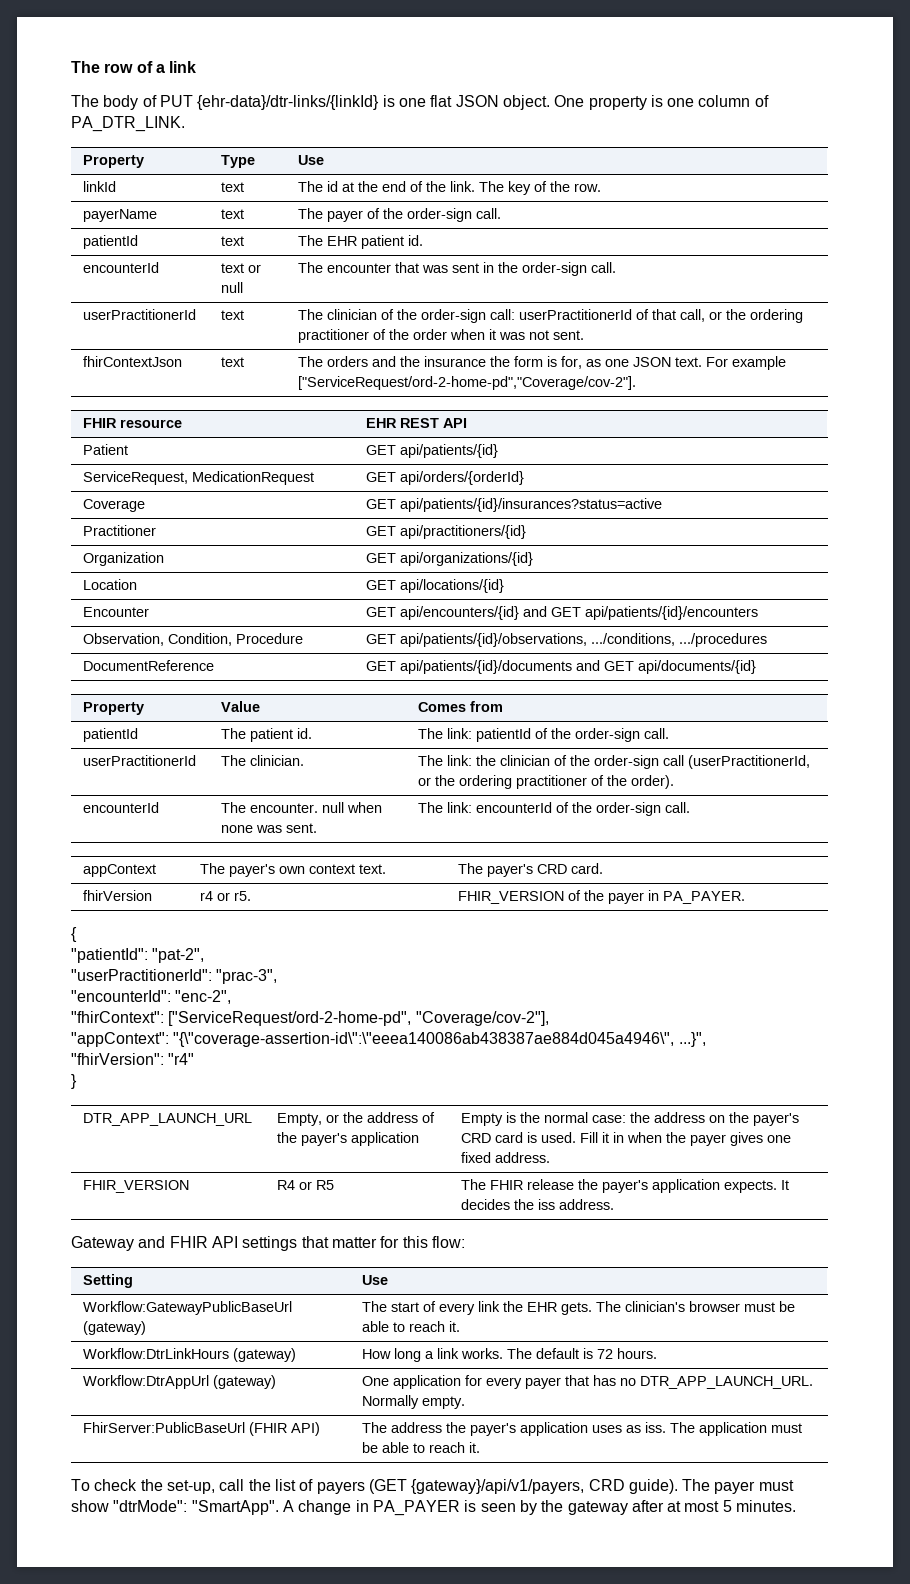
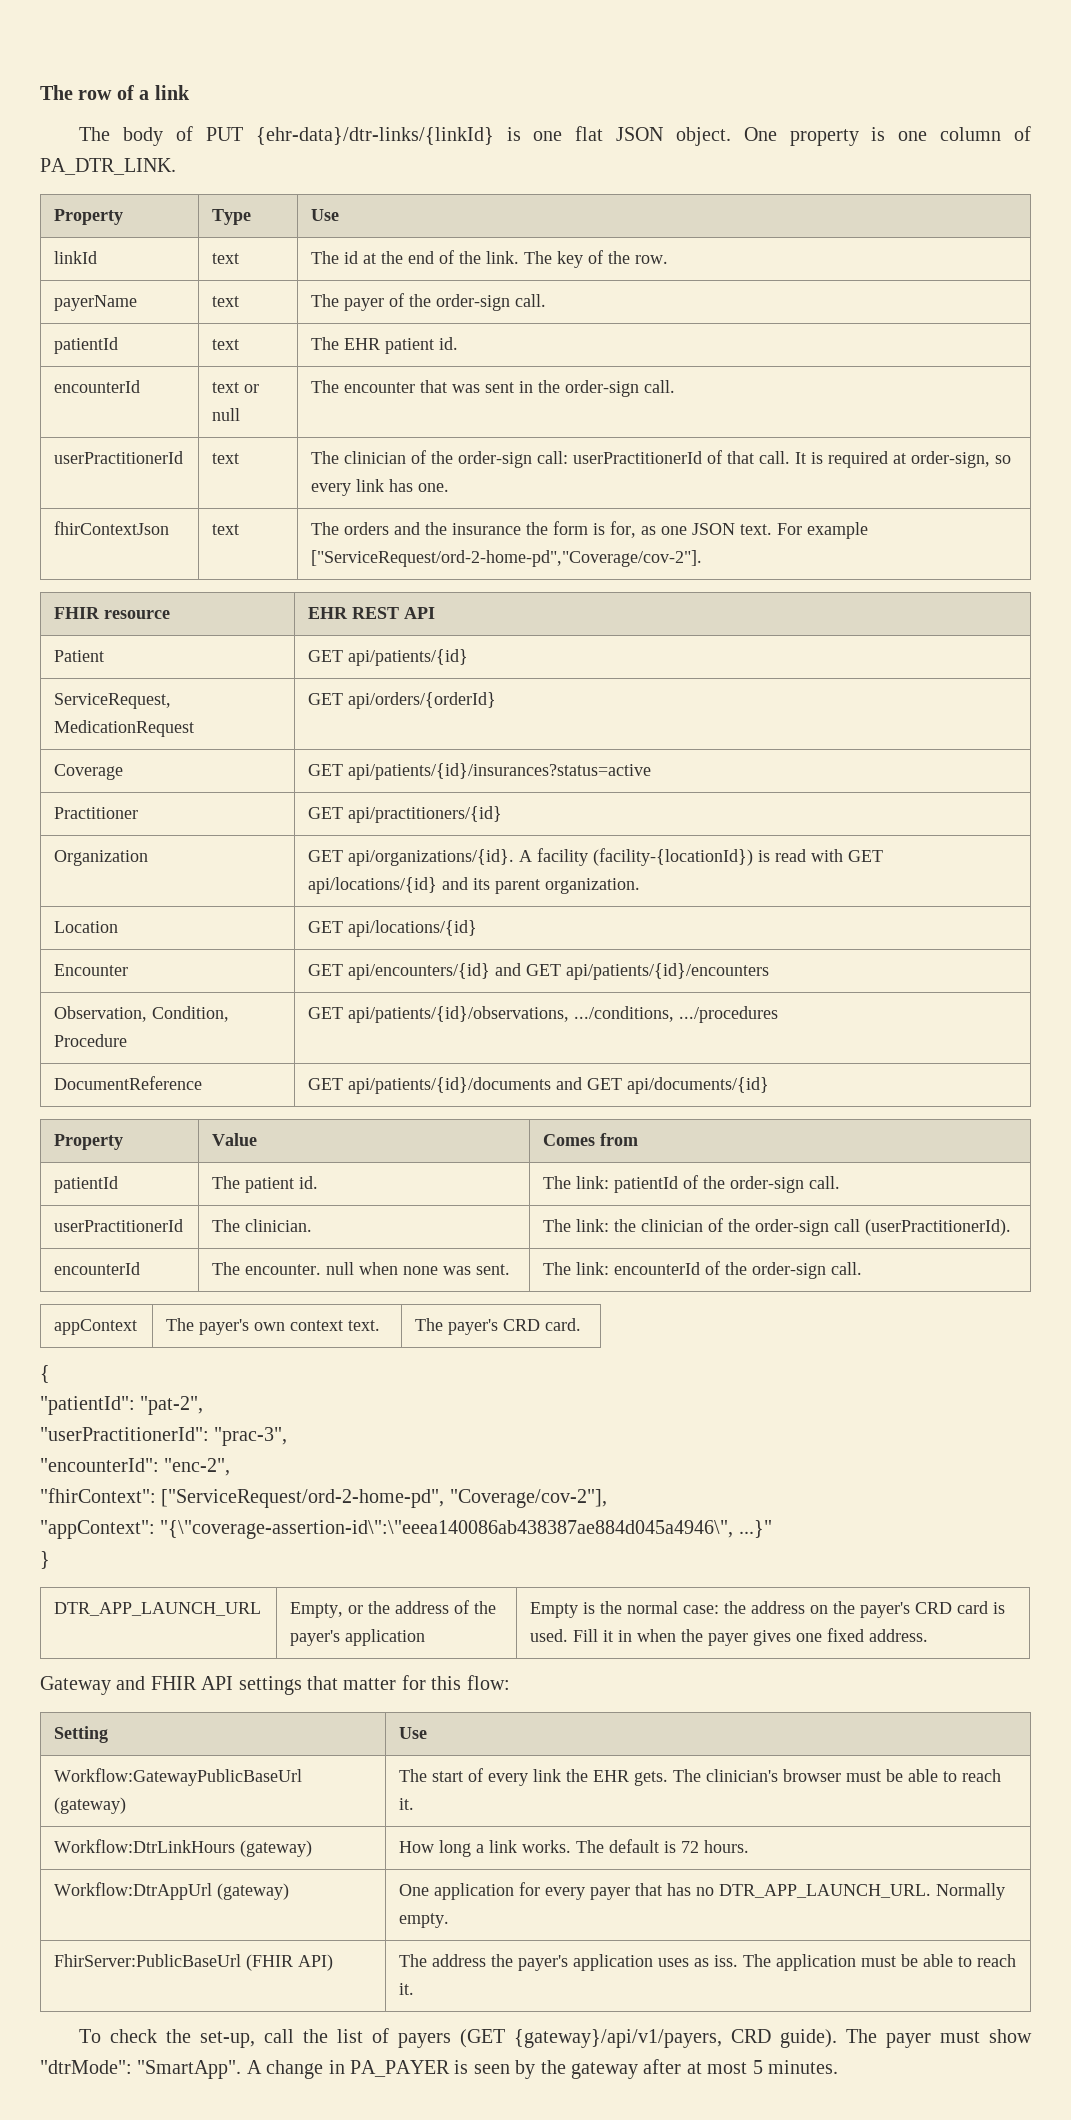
- userPractitionerId | text | The clinician of the order-sign call: userPractitionerId of that call, or the ordering practitioner of the order when it was not sent.
+ userPractitionerId | text | The clinician of the order-sign call: userPractitionerId of that call. It is required at order-sign, so every link has one.
- Organization | GET api/organizations/{id}
+ Organization | GET api/organizations/{id}. A facility (facility-{locationId}) is read with GET api/locations/{id} and its parent organization.
- userPractitionerId | The clinician. | The link: the clinician of the order-sign call (userPractitionerId, or the ordering practitioner of the order).
+ userPractitionerId | The clinician. | The link: the clinician of the order-sign call (userPractitionerId).
- fhirVersion | r4 or r5. | FHIR_VERSION of the payer in PA_PAYER.
- "appContext": "{\"coverage-assertion-id\":\"eeea140086ab438387ae884d045a4946\", ...}",
- "fhirVersion": "r4"
+ "appContext": "{\"coverage-assertion-id\":\"eeea140086ab438387ae884d045a4946\", ...}"
- FHIR_VERSION | R4 or R5 | The FHIR release the payer's application expects. It decides the iss address.

